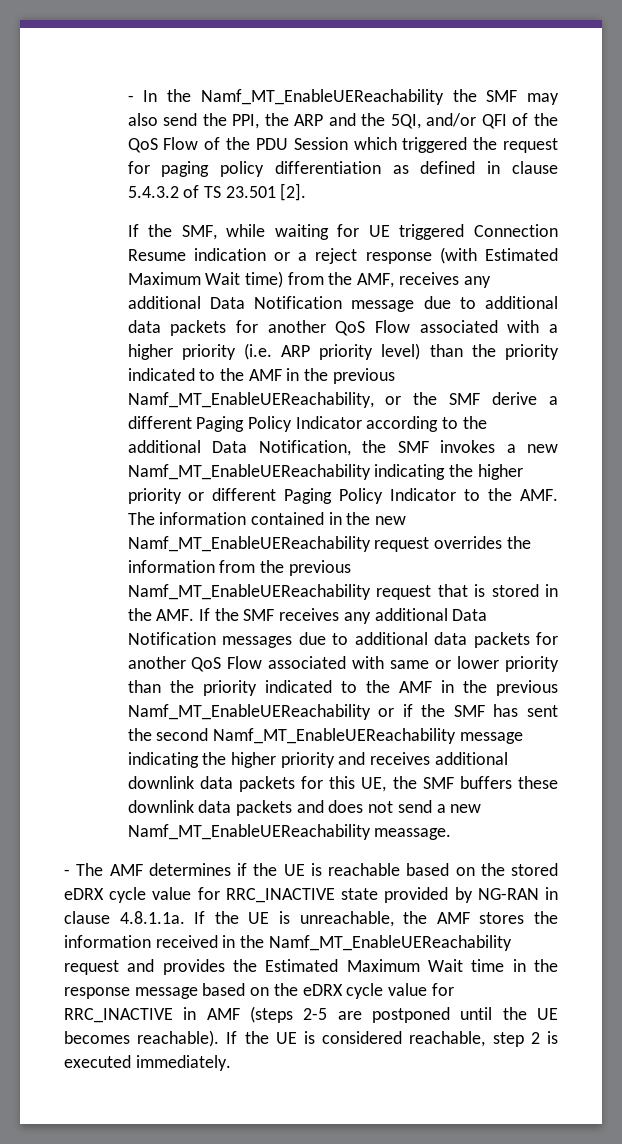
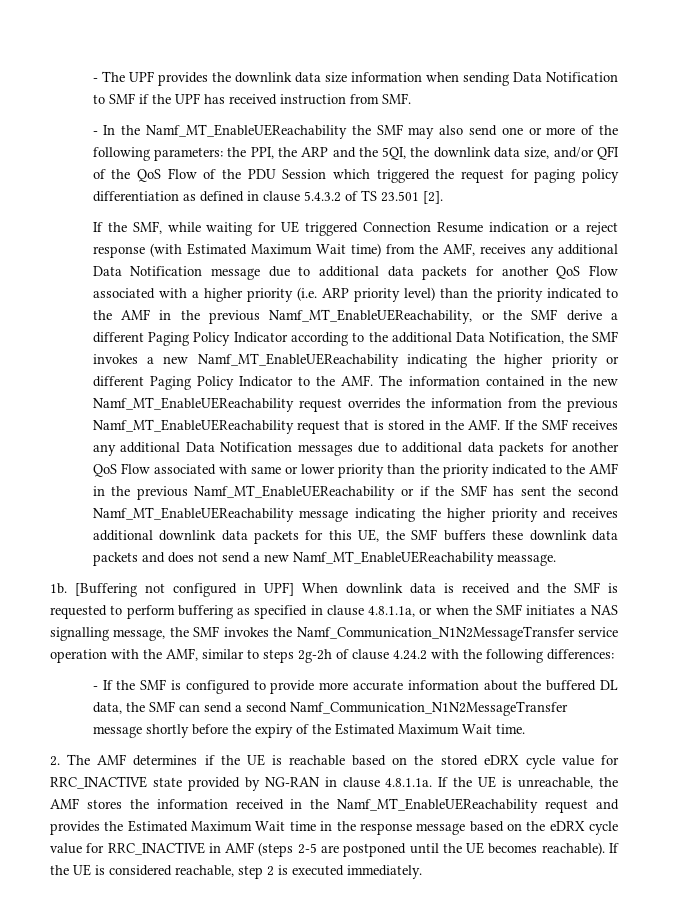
- - In the Namf_MT_EnableUEReachability the SMF may also send the PPI, the ARP and the 5QI, and/or QFI of the QoS Flow of the PDU Session which triggered the request for paging policy differentiation as defined in clause 5.4.3.2 of TS 23.501 [2].
+ - The UPF provides the downlink data size information when sending Data Notification to SMF if the UPF has received instruction from SMF.
+ - In the Namf_MT_EnableUEReachability the SMF may also send one or more of the following parameters: the PPI, the ARP and the 5QI, the downlink data size, and/or QFI of the QoS Flow of the PDU Session which triggered the request for paging policy differentiation as defined in clause 5.4.3.2 of TS 23.501 [2].
- - The AMF determines if the UE is reachable based on the stored eDRX cycle value for RRC_INACTIVE state provided by NG-RAN in clause 4.8.1.1a. If the UE is unreachable, the AMF stores the information received in the Namf_MT_EnableUEReachability request and provides the Estimated Maximum Wait time in the response message based on the eDRX cycle value for RRC_INACTIVE in AMF (steps 2-5 are postponed until the UE becomes reachable).
+ 1b. [Buffering not configured in UPF] When downlink data is received and the SMF is requested to perform buffering as specified in clause 4.8.1.1a, or when the SMF initiates a NAS signalling message, the SMF invokes the Namf_Communication_N1N2MessageTransfer service operation with the AMF, similar to steps 2g-2h of clause 4.24.2 with the following differences:
+ - If the SMF is configured to provide more accurate information about the buffered DL data, the SMF can send a second Namf_Communication_N1N2MessageTransfer message shortly before the expiry of the Estimated Maximum Wait time.
+ 2. The AMF determines if the UE is reachable based on the stored eDRX cycle value for RRC_INACTIVE state provided by NG-RAN in clause 4.8.1.1a. If the UE is unreachable, the AMF stores the information received in the Namf_MT_EnableUEReachability request and provides the Estimated Maximum Wait time in the response message based on the eDRX cycle value for RRC_INACTIVE in AMF (steps 2-5 are postponed until the UE becomes reachable).

